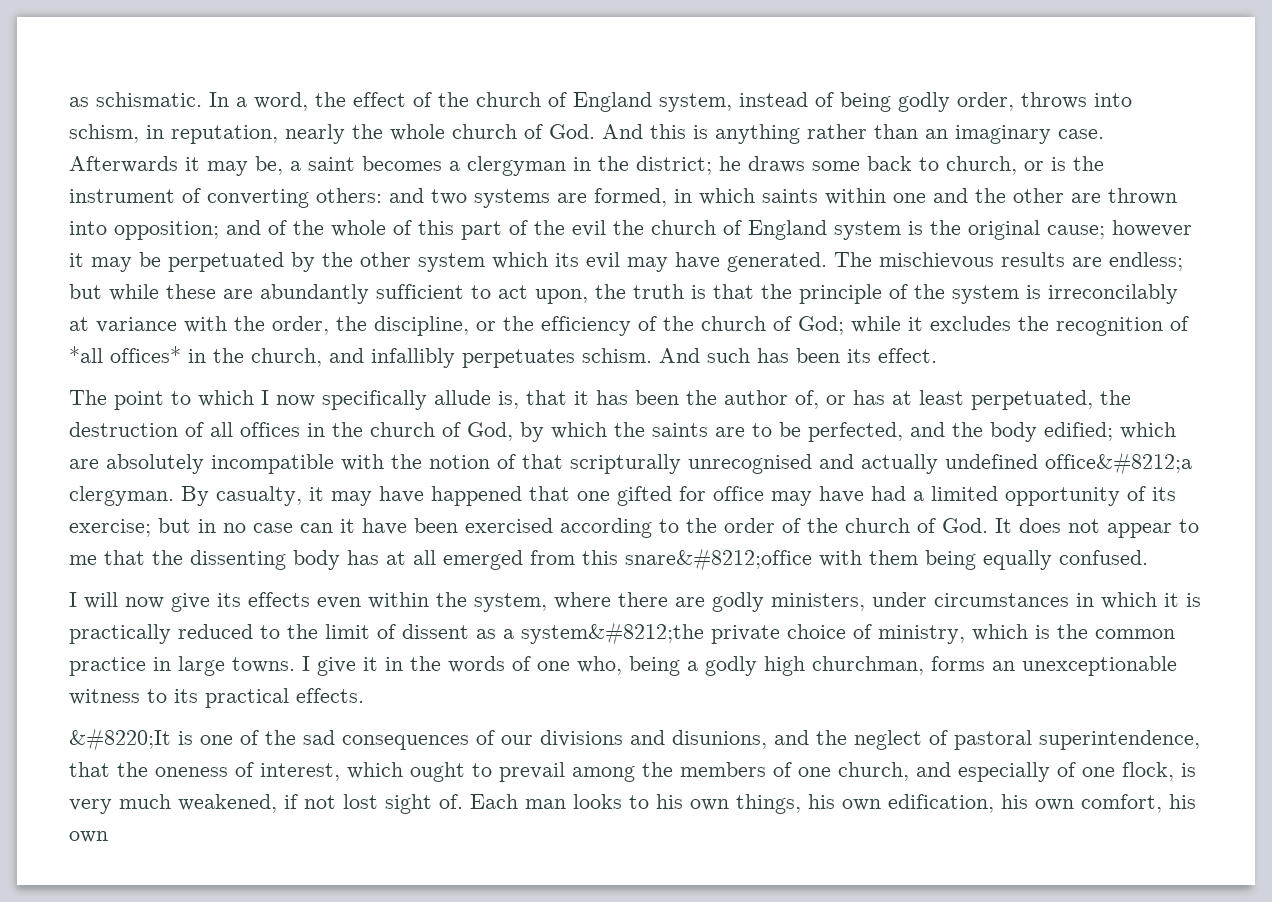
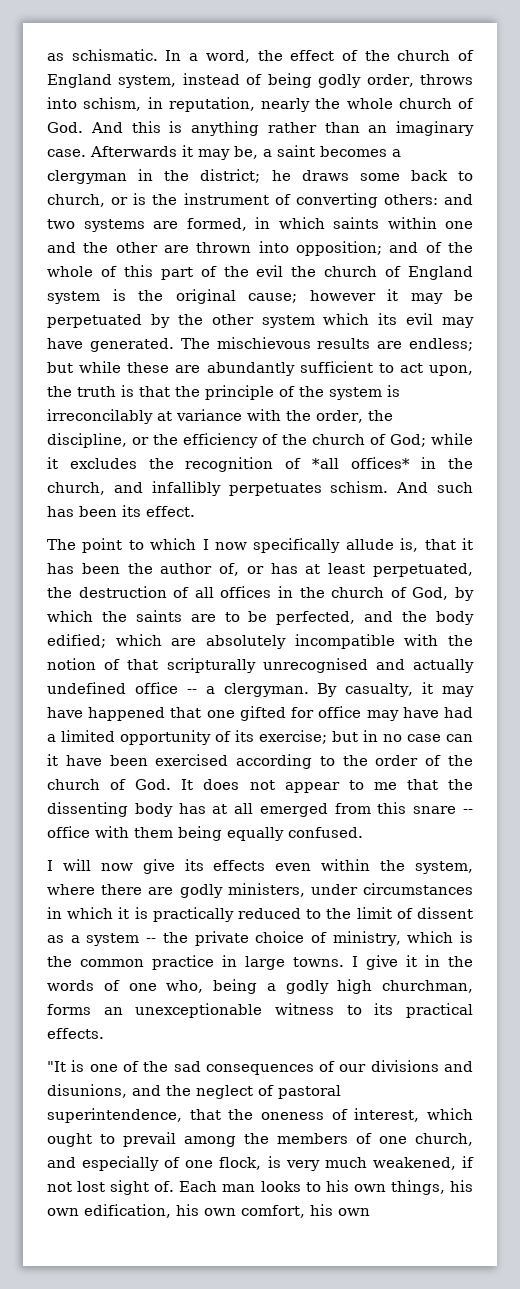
- The point to which I now specifically allude is, that it has been the author of, or has at least perpetuated, the destruction of all offices in the church of God, by which the saints are to be perfected, and the body edified; which are absolutely incompatible with the notion of that scripturally unrecognised and actually undefined office&#8212;a clergyman.
+ The point to which I now specifically allude is, that it has been the author of, or has at least perpetuated, the destruction of all offices in the church of God, by which the saints are to be perfected, and the body edified; which are absolutely incompatible with the notion of that scripturally unrecognised and actually undefined office -- a clergyman.
- By casualty, it may have happened that one gifted for office may have had a limited opportunity of its exercise; but in no case can it have been exercised according to the order of the church of God. It does not appear to me that the dissenting body has at all emerged from this snare&#8212;office with them being equally confused.
+ By casualty, it may have happened that one gifted for office may have had a limited opportunity of its exercise; but in no case can it have been exercised according to the order of the church of God. It does not appear to me that the dissenting body has at all emerged from this snare -- office with them being equally confused.
- I will now give its effects even within the system, where there are godly ministers, under circumstances in which it is practically reduced to the limit of dissent as a system&#8212;the private choice of ministry, which is the common practice in large towns.
+ I will now give its effects even within the system, where there are godly ministers, under circumstances in which it is practically reduced to the limit of dissent as a system -- the private choice of ministry, which is the common practice in large towns.
- &#8220;It is one of the sad consequences of our divisions and disunions, and the neglect of pastoral superintendence, that the oneness of interest, which ought to prevail among the members of one church, and especially of one flock, is very much weakened, if not lost sight of.
+ "It is one of the sad consequences of our divisions and disunions, and the neglect of pastoral superintendence, that the oneness of interest, which ought to prevail among the members of one church, and especially of one flock, is very much weakened, if not lost sight of.

